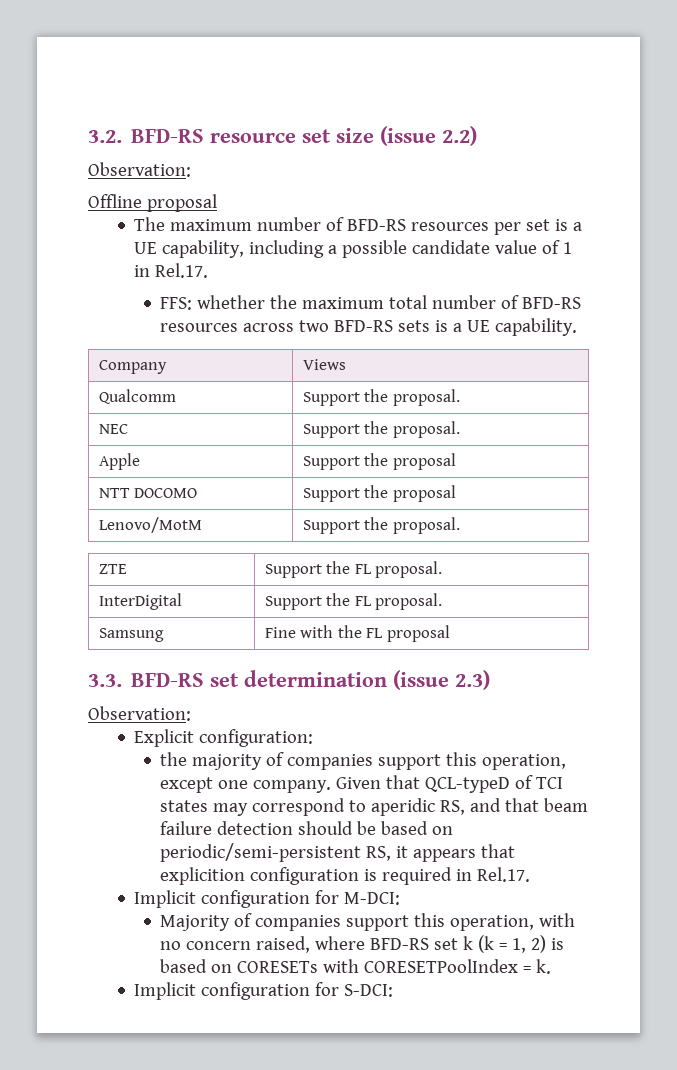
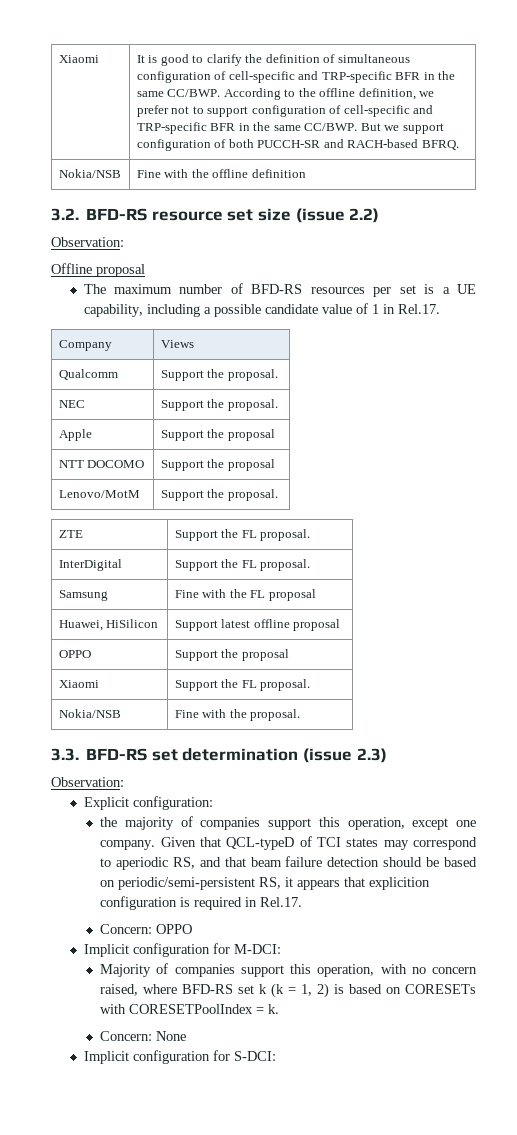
+ Xiaomi | It is good to clarify the definition of simultaneous configuration of cell-specific and TRP-specific BFR in the same CC/BWP. According to the offline definition, we prefer not to support configuration of cell-specific and TRP-specific BFR in the same CC/BWP. But we support configuration of both PUCCH-SR and RACH-based BFRQ.
+ Nokia/NSB | Fine with the offline definition
- FFS: whether the maximum total number of BFD-RS resources across two BFD-RS sets is a UE capability.
+ Huawei, HiSilicon | Support latest offline proposal
+ OPPO | Support the proposal
+ Xiaomi | Support the FL proposal.
+ Nokia/NSB | Fine with the proposal.
- Given that QCL-typeD of TCI states may correspond to aperidic RS, and that beam failure detection should be based on periodic/semi-persistent RS, it appears that explicition configuration is required in Rel.17.
+ Given that QCL-typeD of TCI states may correspond to aperiodic RS, and that beam failure detection should be based on periodic/semi-persistent RS, it appears that explicition configuration is required in Rel.17.
+ Concern: OPPO
+ Concern: None

